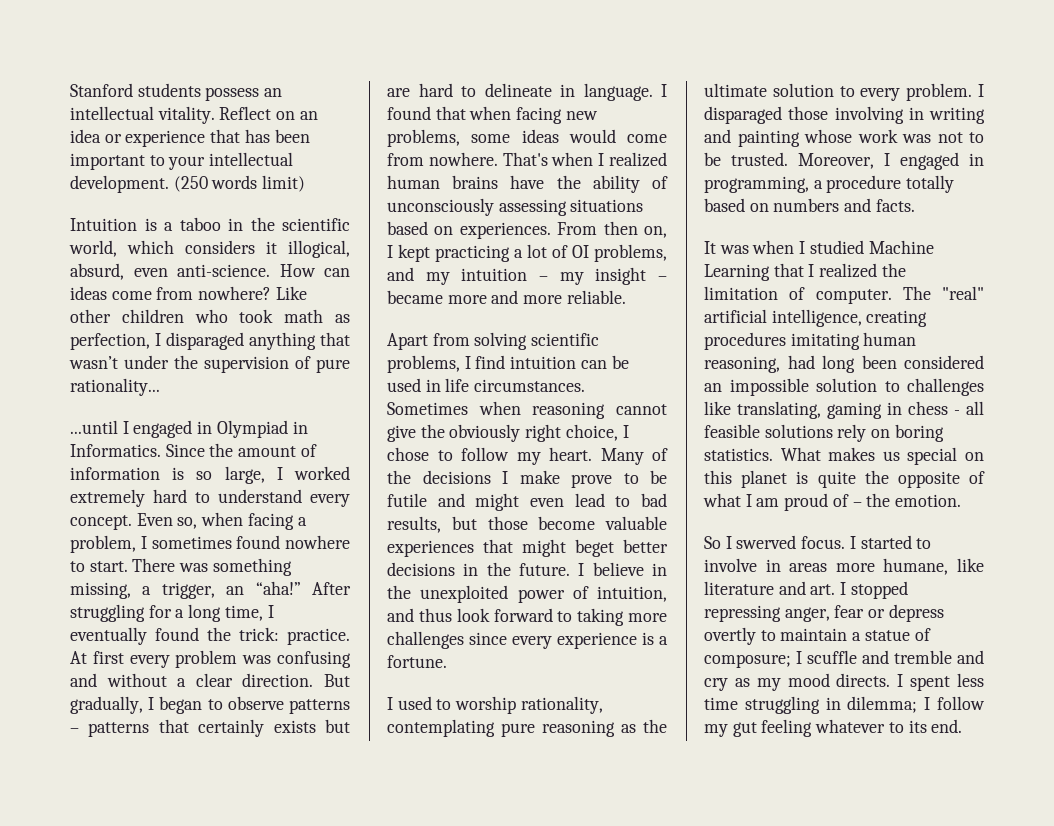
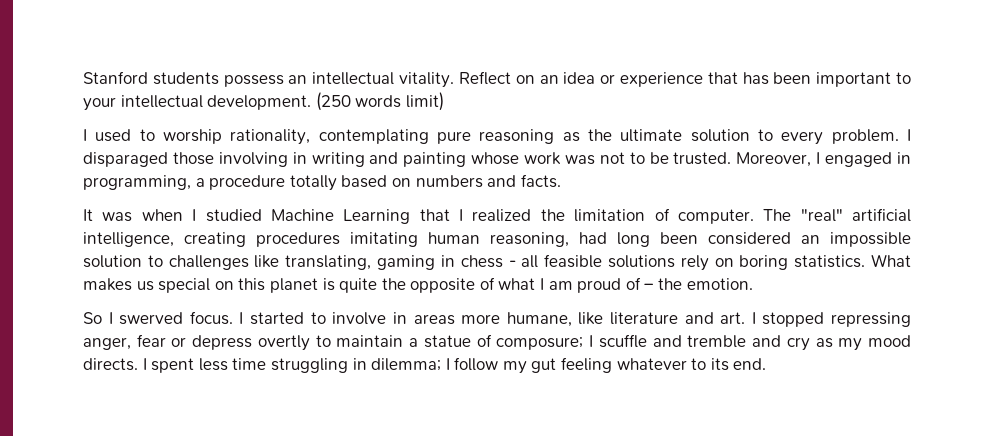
- Intuition is a taboo in the scientific world, which considers it illogical, absurd, even anti-science. How can ideas come from nowhere? Like other children who took math as perfection, I disparaged anything that wasn’t under the supervision of pure rationality...
- ...until I engaged in Olympiad in Informatics. Since the amount of information is so large, I worked extremely hard to understand every concept. Even so, when facing a problem, I sometimes found nowhere to start. There was something missing, a trigger, an “aha!” After struggling for a long time, I eventually found the trick: practice. At first every problem was confusing and without a clear direction. But gradually, I began to observe patterns – patterns that certainly exists but are hard to delineate in language. I found that when facing new problems, some ideas would come from nowhere. That's when I realized human brains have the ability of unconsciously assessing situations based on experiences. From then on, I kept practicing a lot of OI problems, and my intuition – my insight – became more and more reliable.
- Apart from solving scientific problems, I find intuition can be used in life circumstances. Sometimes when reasoning cannot give the obviously right choice, I chose to follow my heart. Many of the decisions I make prove to be futile and might even lead to bad results, but those become valuable experiences that might beget better decisions in the future. I believe in the unexploited power of intuition, and thus look forward to taking more challenges since every experience is a fortune.

